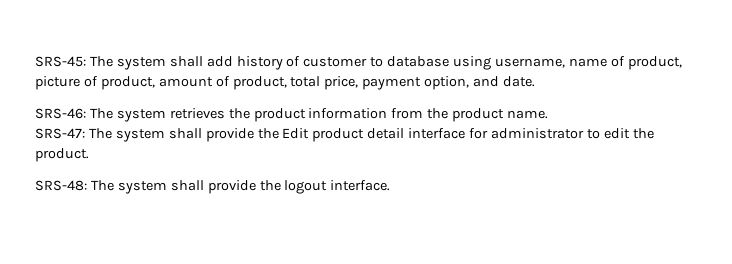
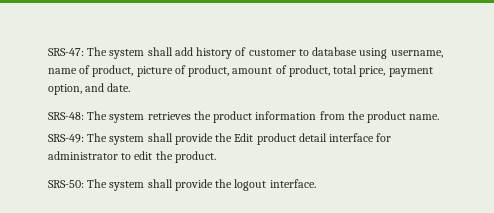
- SRS-45: The system shall add history of customer to database using username, name of product, picture of product, amount of product, total price, payment option, and date.
+ SRS-47: The system shall add history of customer to database using username, name of product, picture of product, amount of product, total price, payment option, and date.
- SRS-46: The system retrieves the product information from the product name.
+ SRS-48: The system retrieves the product information from the product name.
- SRS-47: The system shall provide the Edit product detail interface for administrator to edit the product.
+ SRS-49: The system shall provide the Edit product detail interface for administrator to edit the product.
- SRS-48: The system shall provide the logout interface.
+ SRS-50: The system shall provide the logout interface.

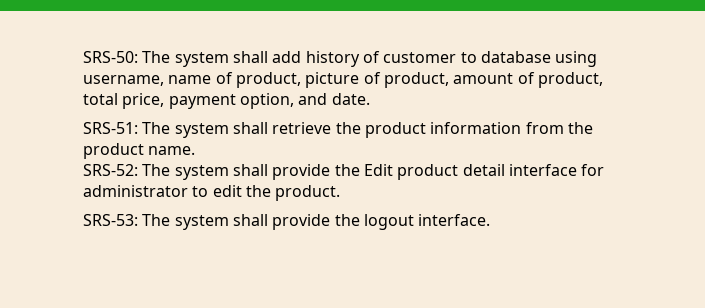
- SRS-47: The system shall add history of customer to database using username, name of product, picture of product, amount of product, total price, payment option, and date.
+ SRS-50: The system shall add history of customer to database using username, name of product, picture of product, amount of product, total price, payment option, and date.
- SRS-48: The system retrieves the product information from the product name.
+ SRS-51: The system shall retrieve the product information from the product name.
- SRS-49: The system shall provide the Edit product detail interface for administrator to edit the product.
+ SRS-52: The system shall provide the Edit product detail interface for administrator to edit the product.
- SRS-50: The system shall provide the logout interface.
+ SRS-53: The system shall provide the logout interface.

